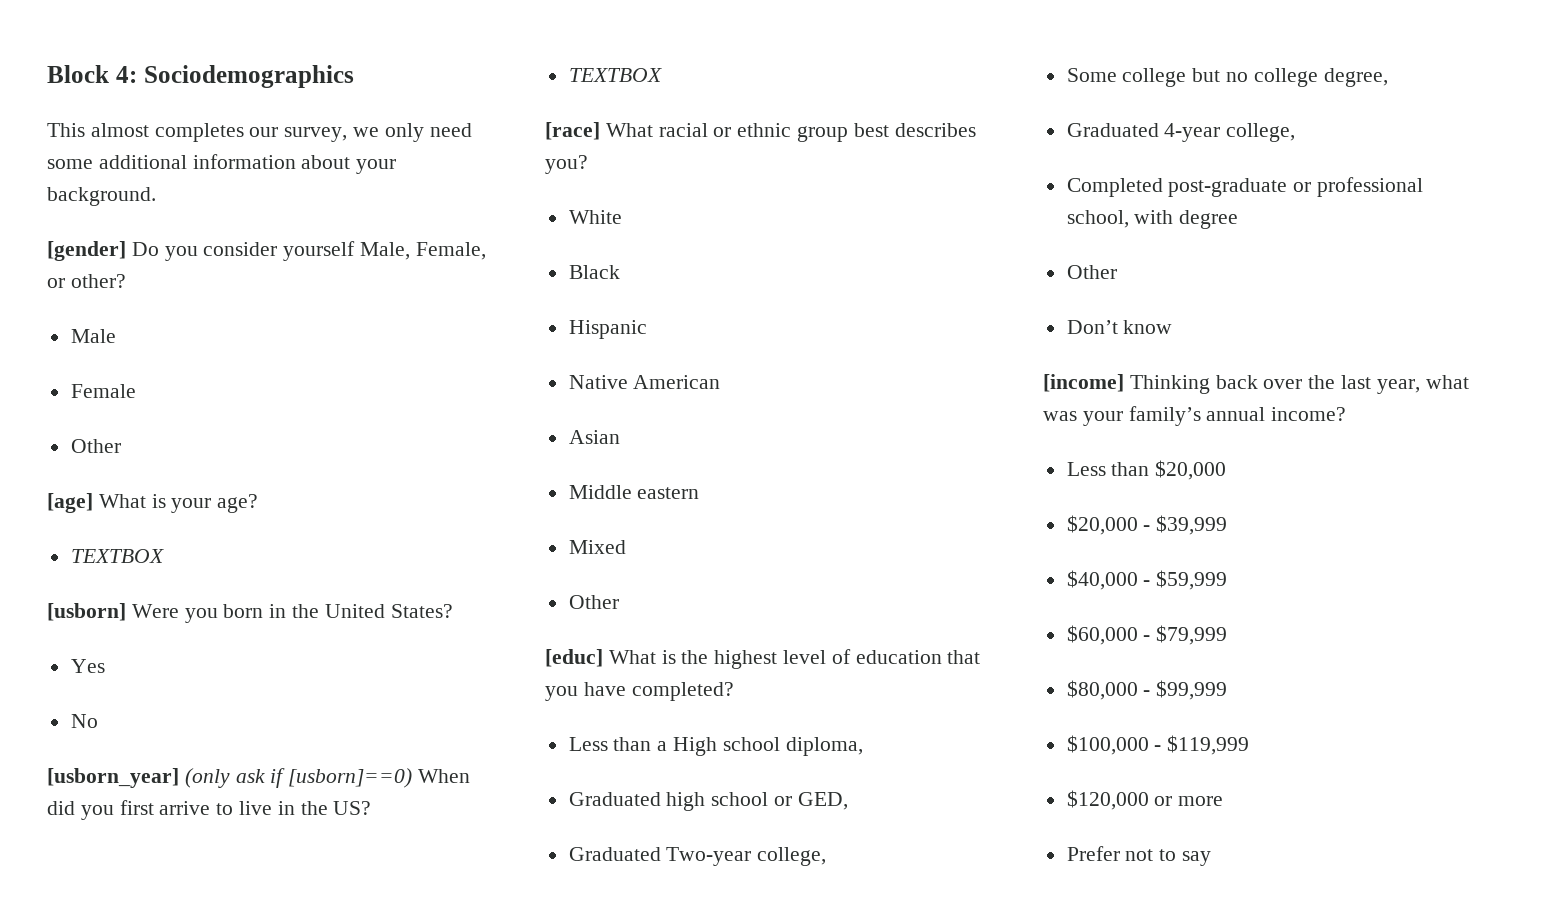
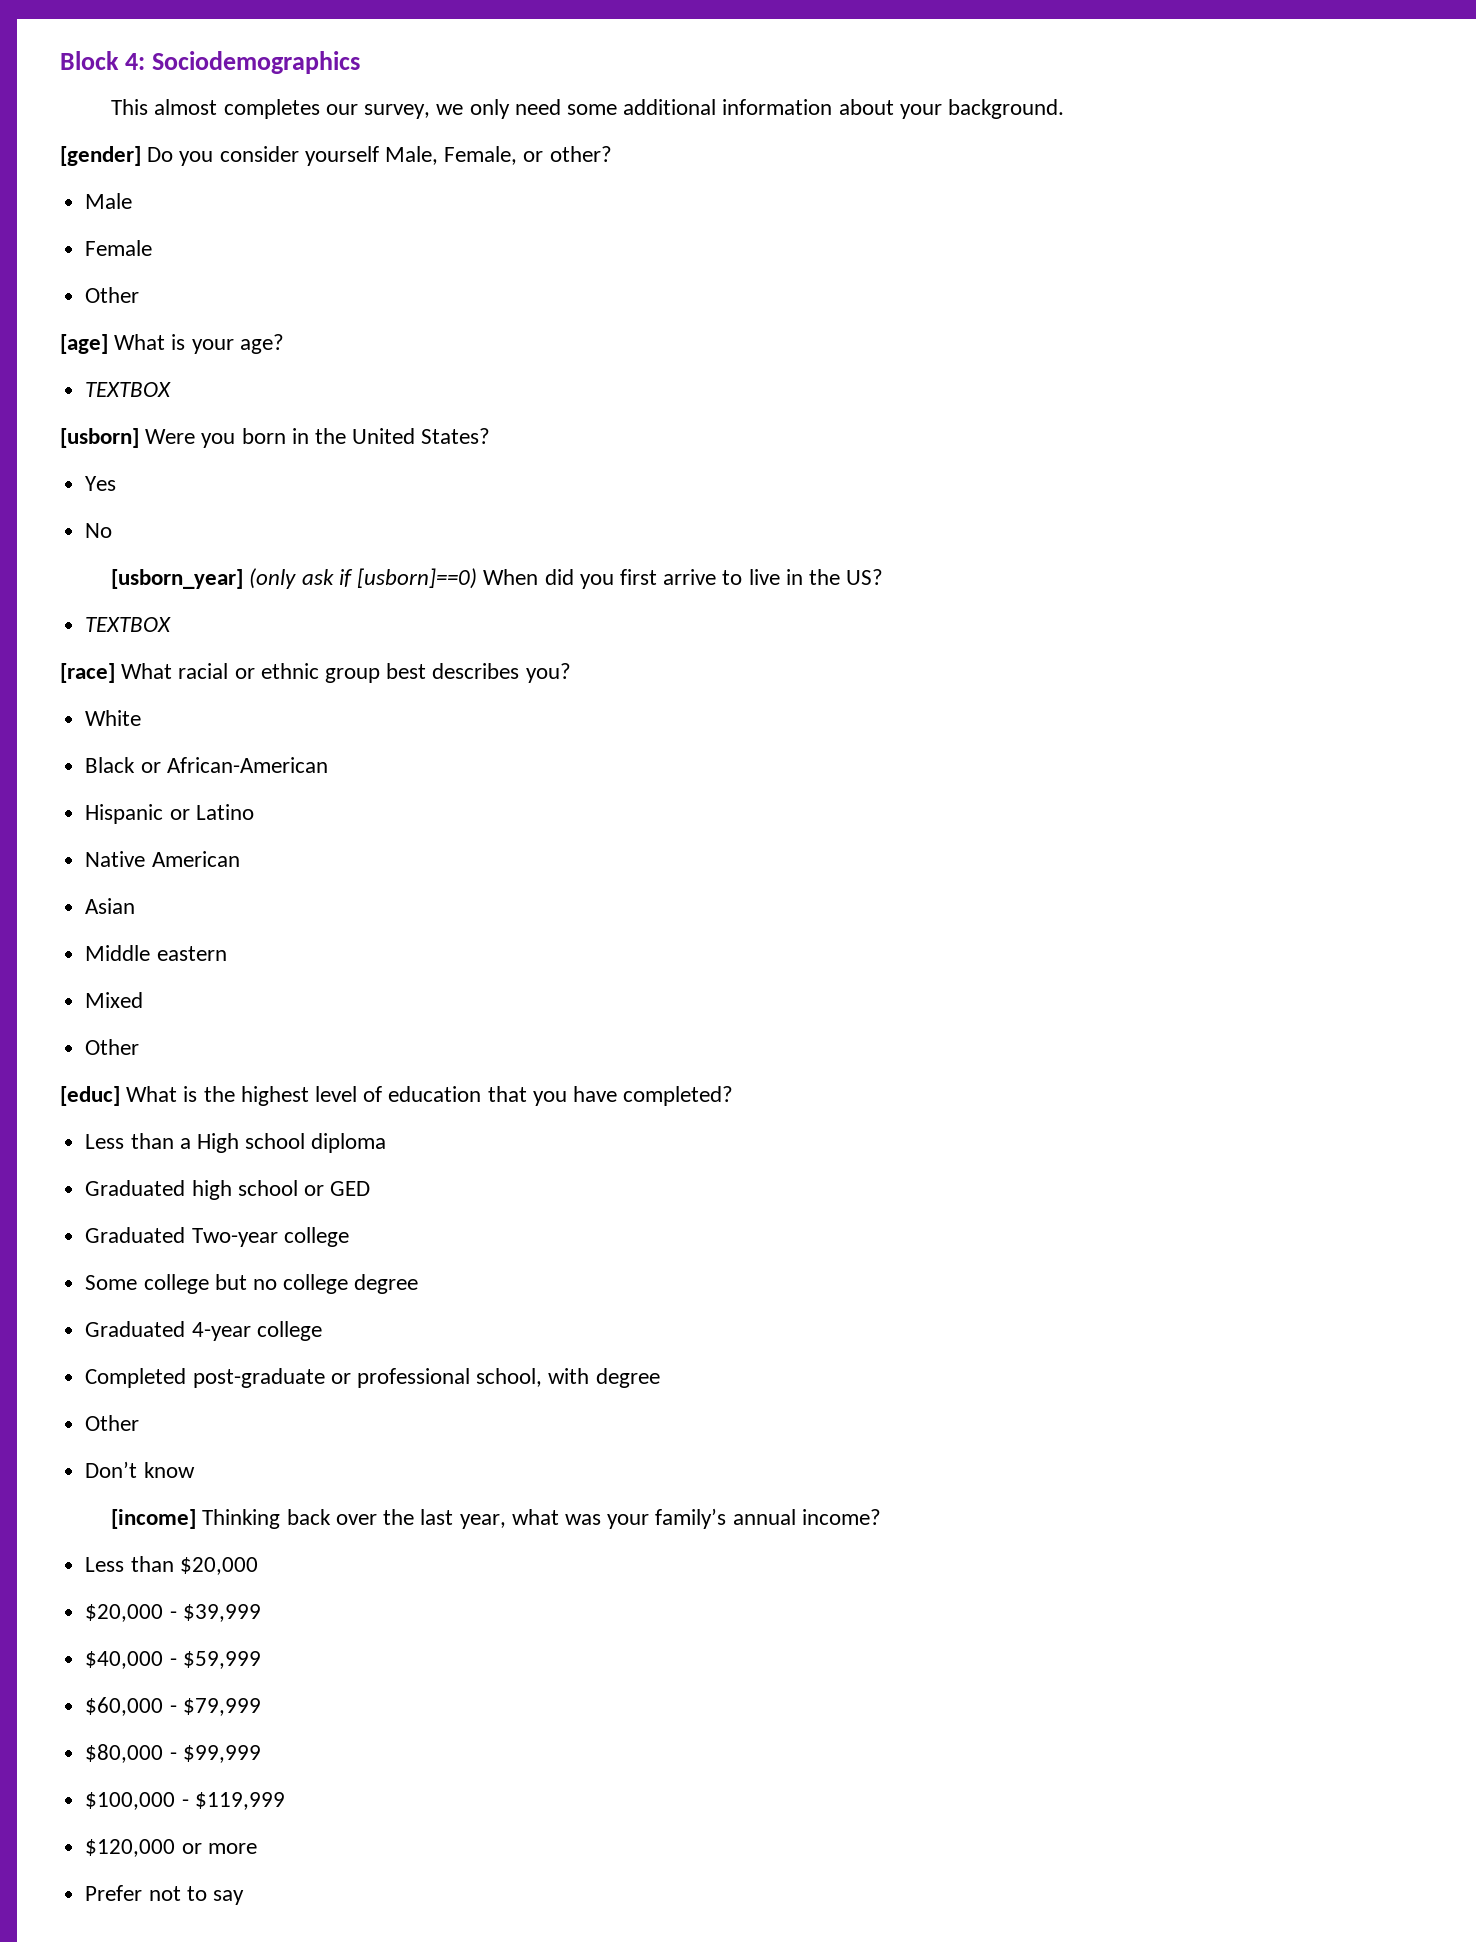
- Black
+ Black or African-American
- Hispanic
+ Hispanic or Latino
- Less than a High school diploma,
+ Less than a High school diploma
- Graduated high school or GED,
+ Graduated high school or GED
- Graduated Two-year college,
+ Graduated Two-year college
- Some college but no college degree,
+ Some college but no college degree
- Graduated 4-year college,
+ Graduated 4-year college

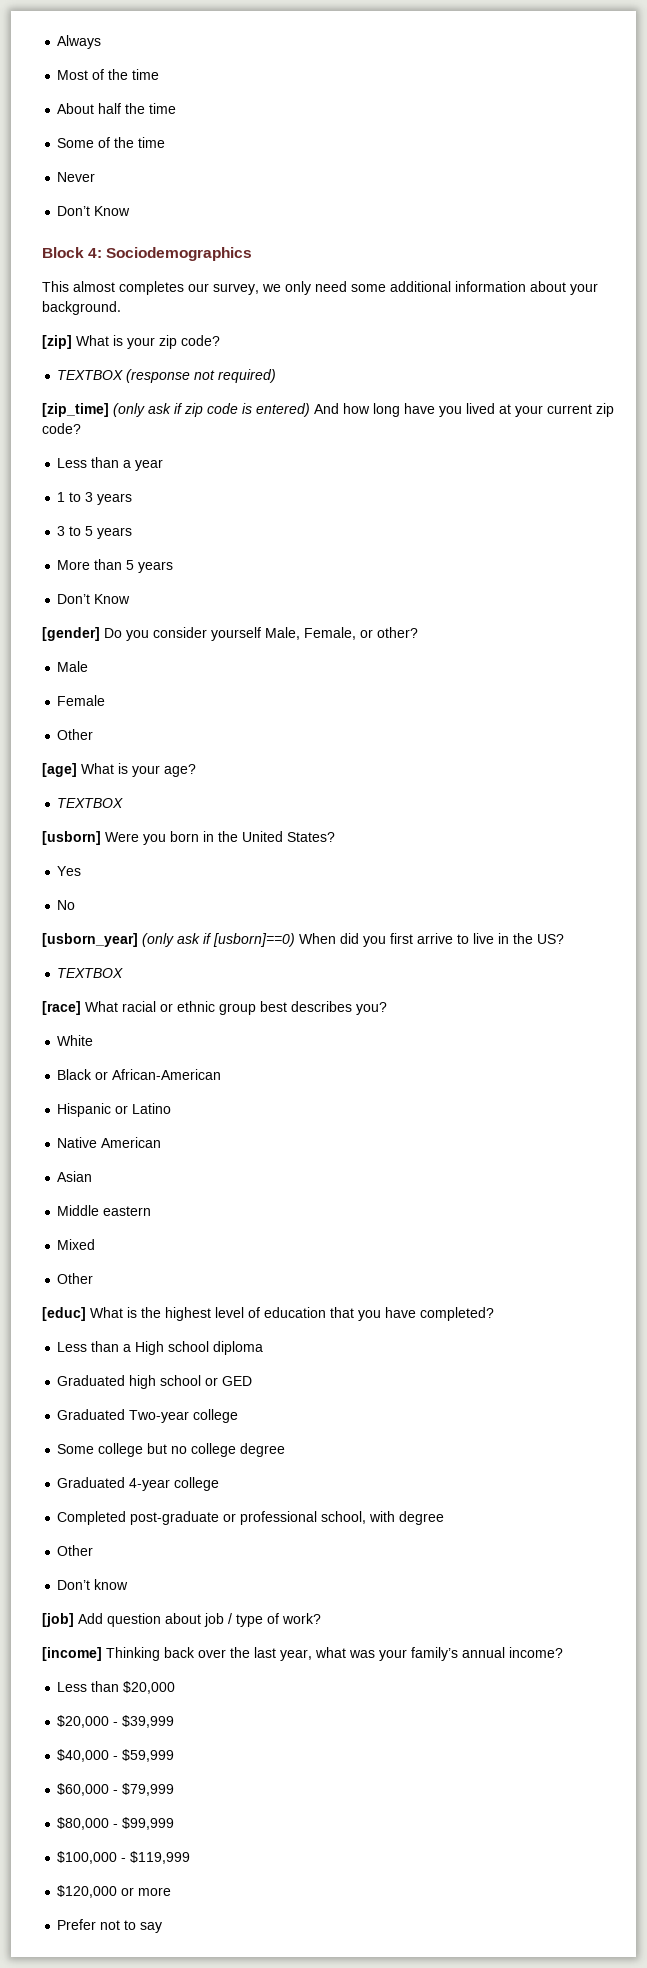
+ Always
+ Most of the time
+ About half the time
+ Some of the time
+ Never
+ Don’t Know
+ [zip] What is your zip code?
+ TEXTBOX (response not required)
+ [zip_time] (only ask if zip code is entered) And how long have you lived at your current zip code?
+ Less than a year
+ 1 to 3 years
+ 3 to 5 years
+ More than 5 years
+ Don’t Know
+ [job] Add question about job / type of work?

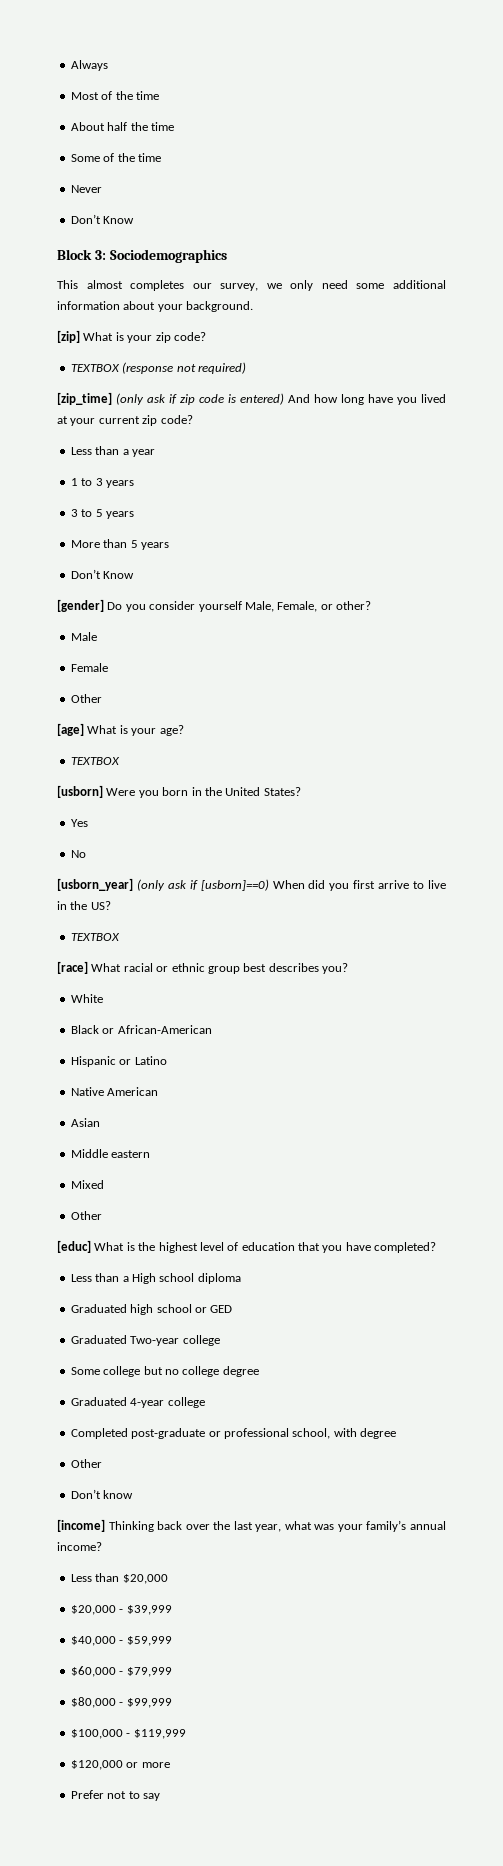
- Block 4: Sociodemographics
+ Block 3: Sociodemographics
- [job] Add question about job / type of work?

